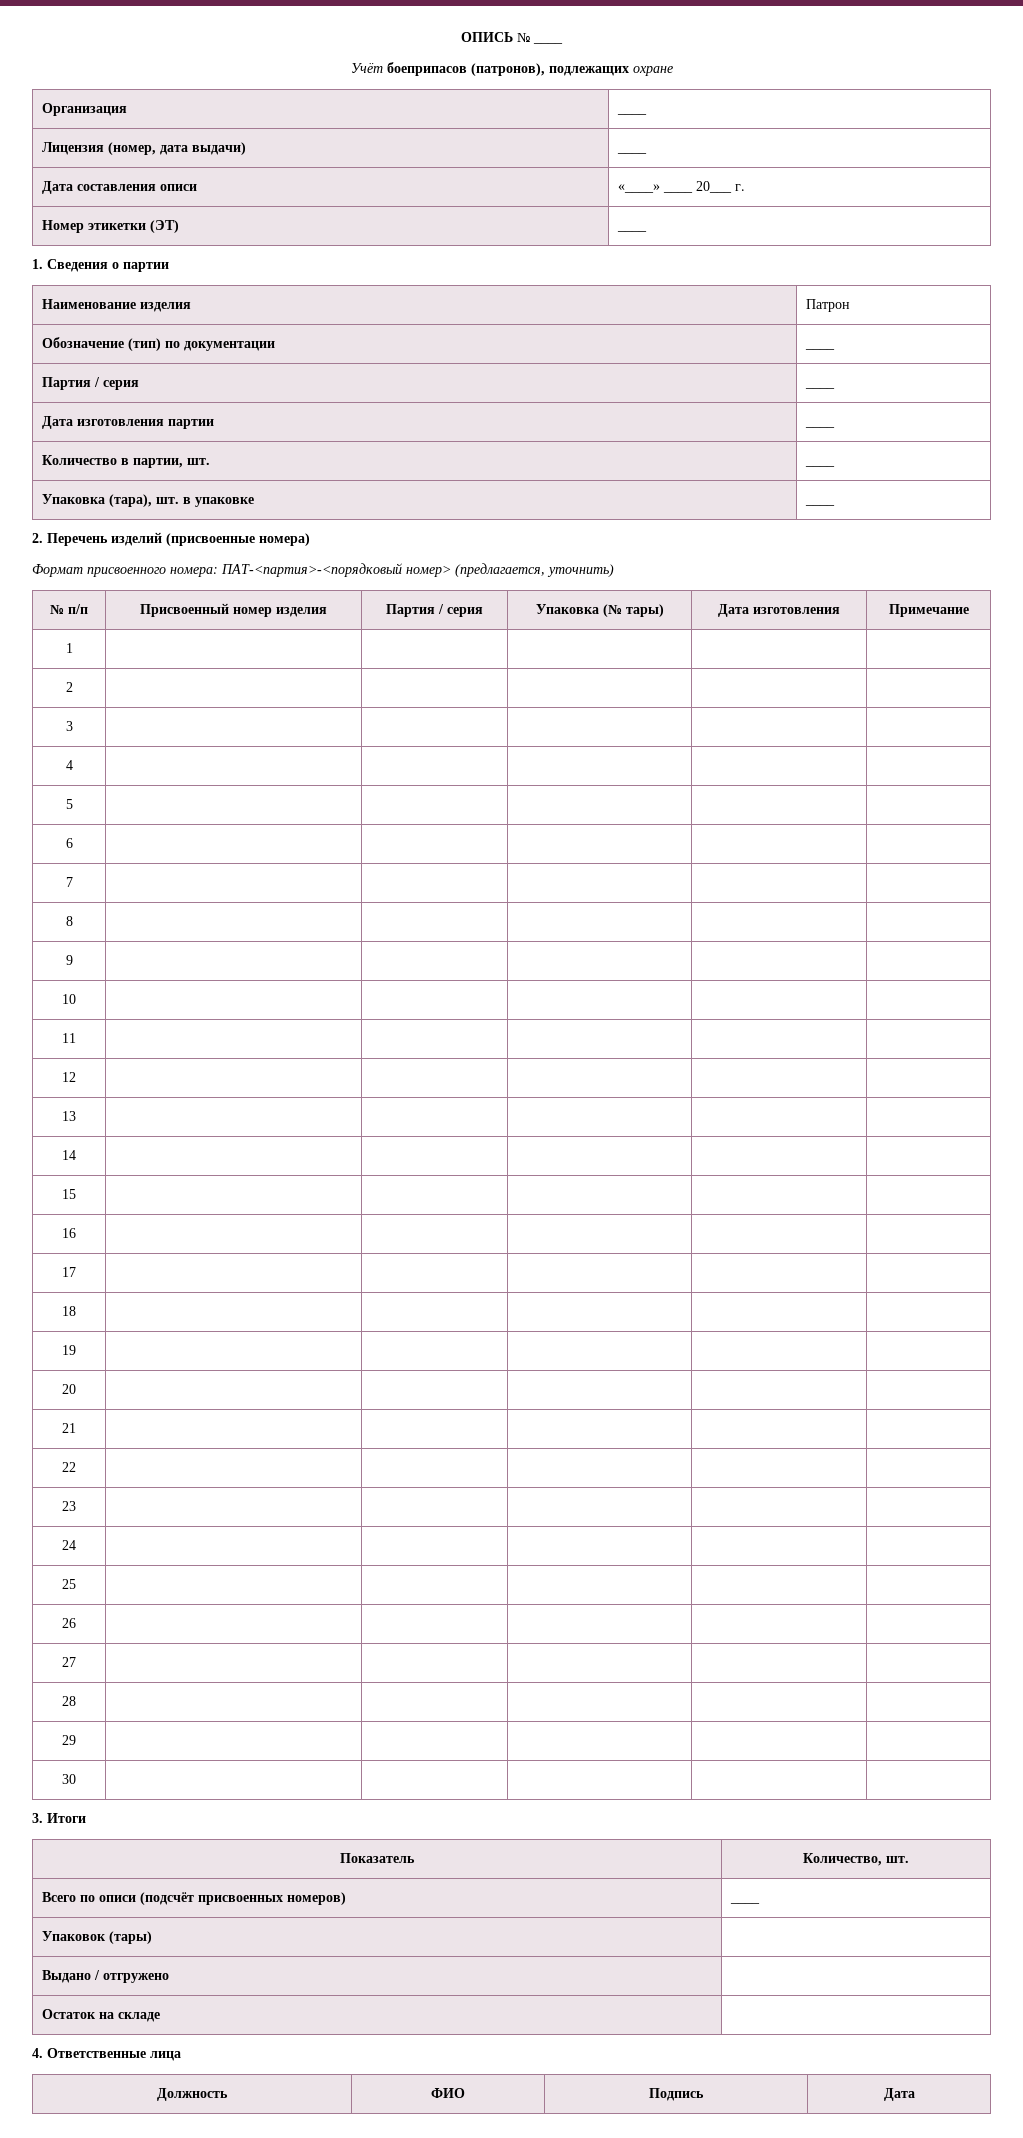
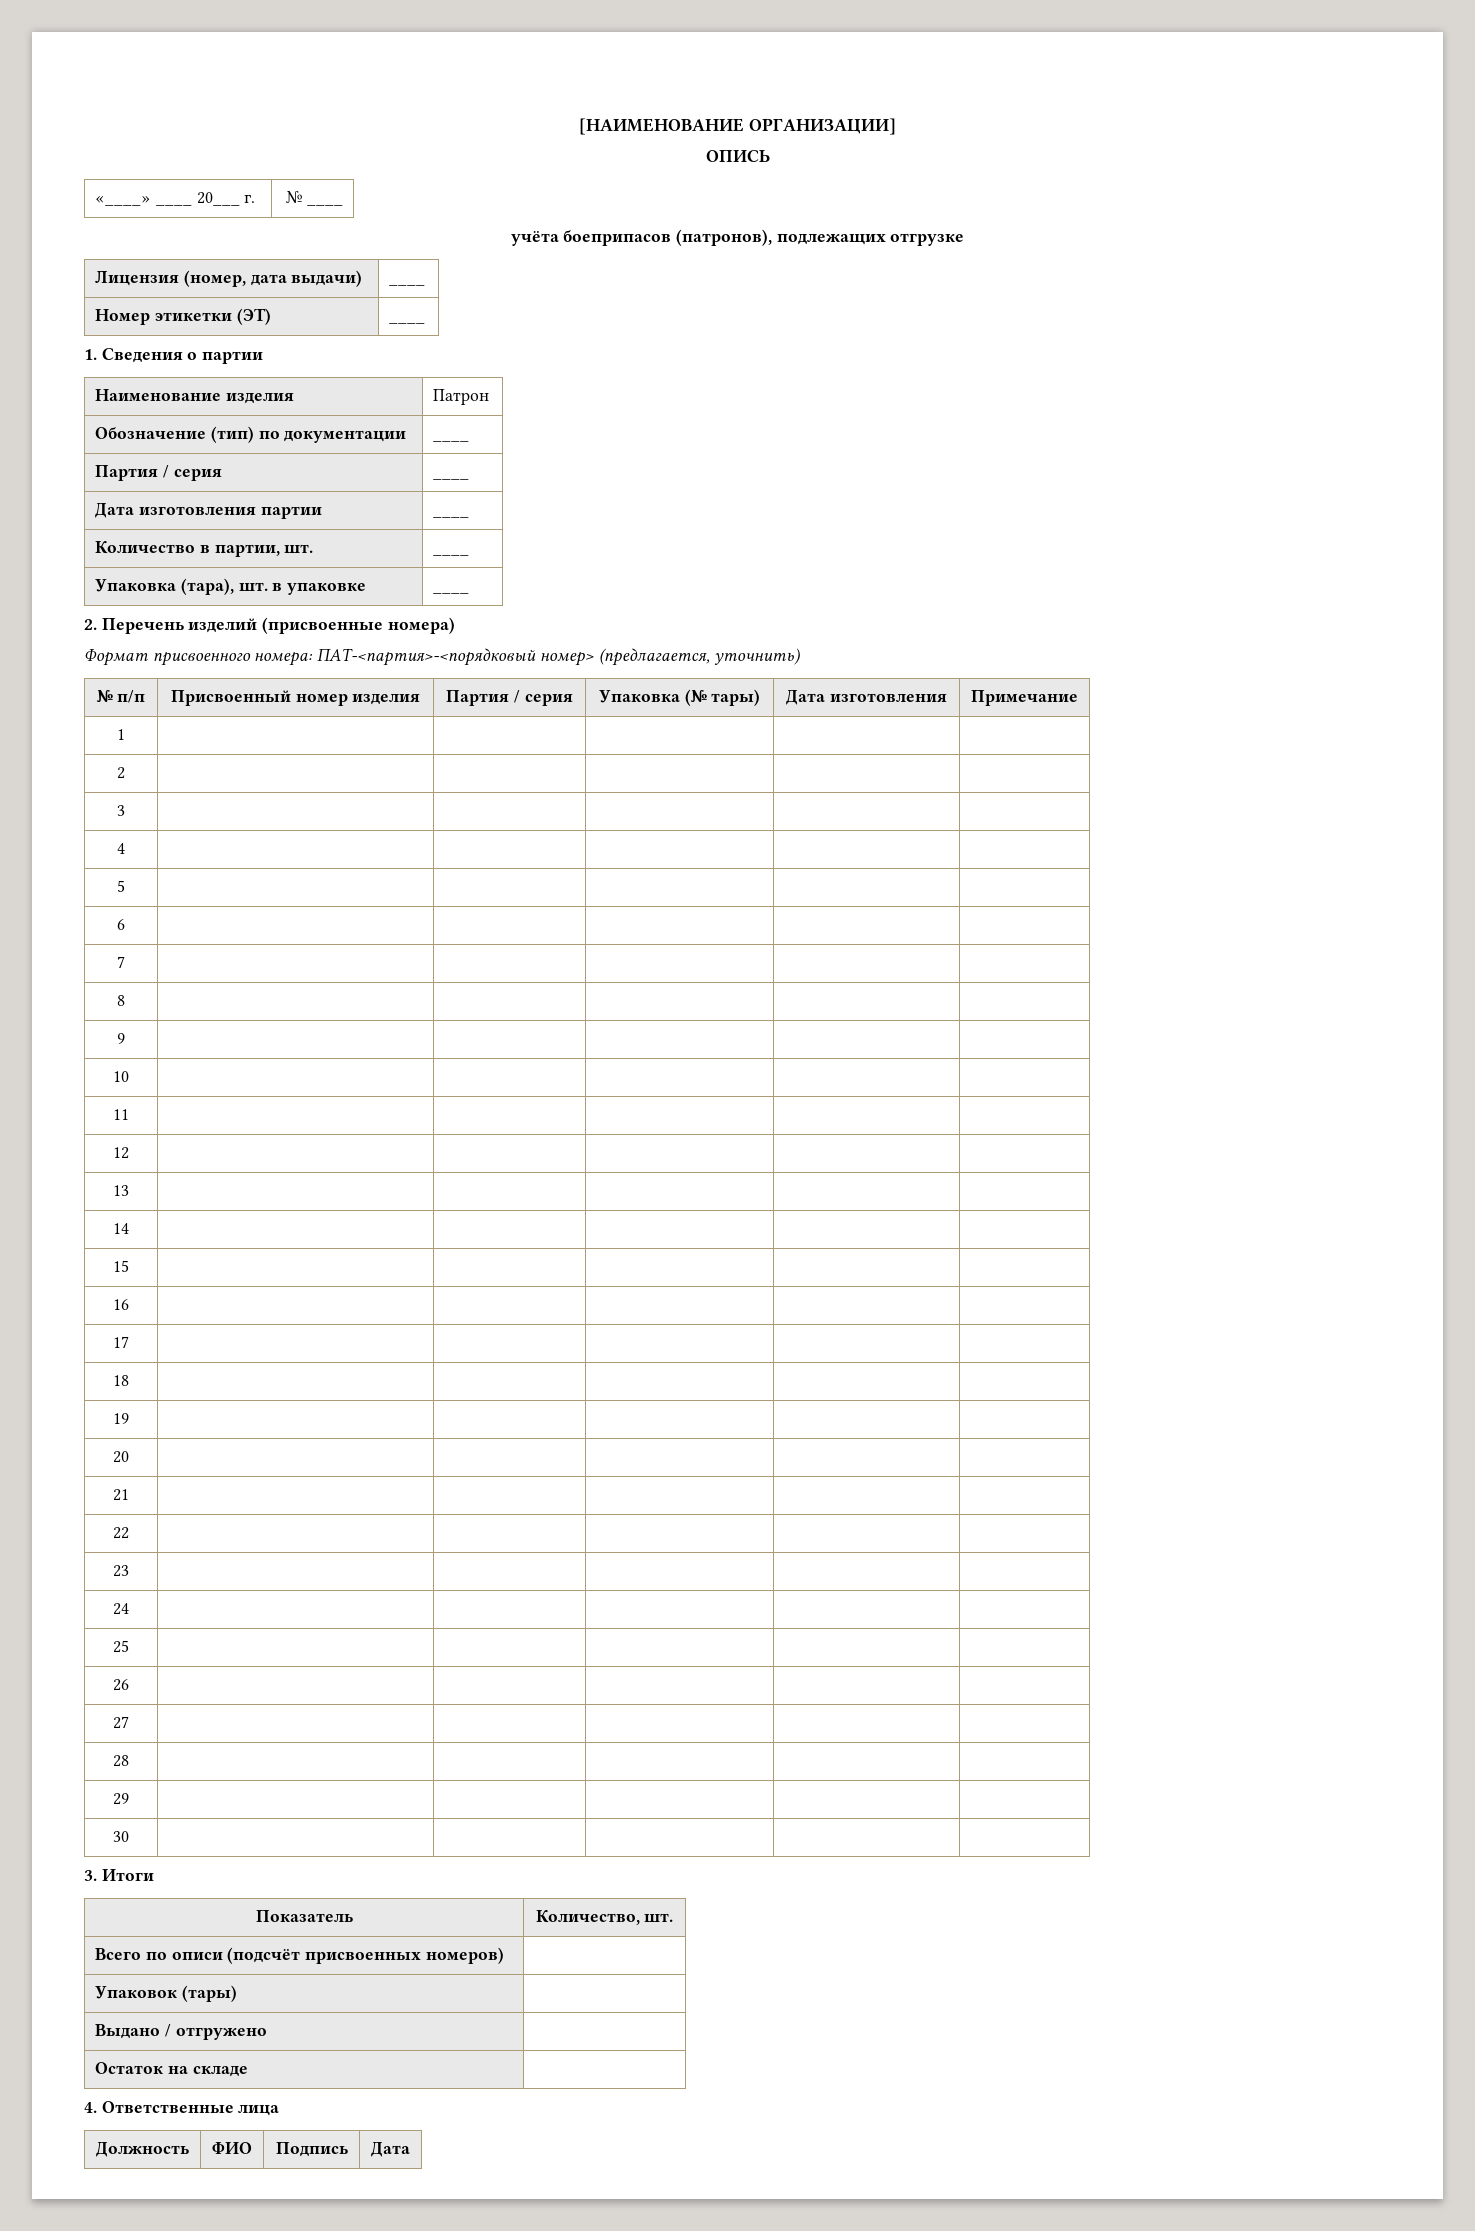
+ [НАИМЕНОВАНИЕ ОРГАНИЗАЦИИ]
- ОПИСЬ № ____
+ ОПИСЬ
+ «____» ____ 20___ г. | № ____
- Учёт боеприпасов (патронов), подлежащих охране
- Организация | ____
+ учёта боеприпасов (патронов), подлежащих отгрузке
- Дата составления описи | «____» ____ 20___ г.
- Всего по описи (подсчёт присвоенных номеров) | ____
+ Всего по описи (подсчёт присвоенных номеров) |

